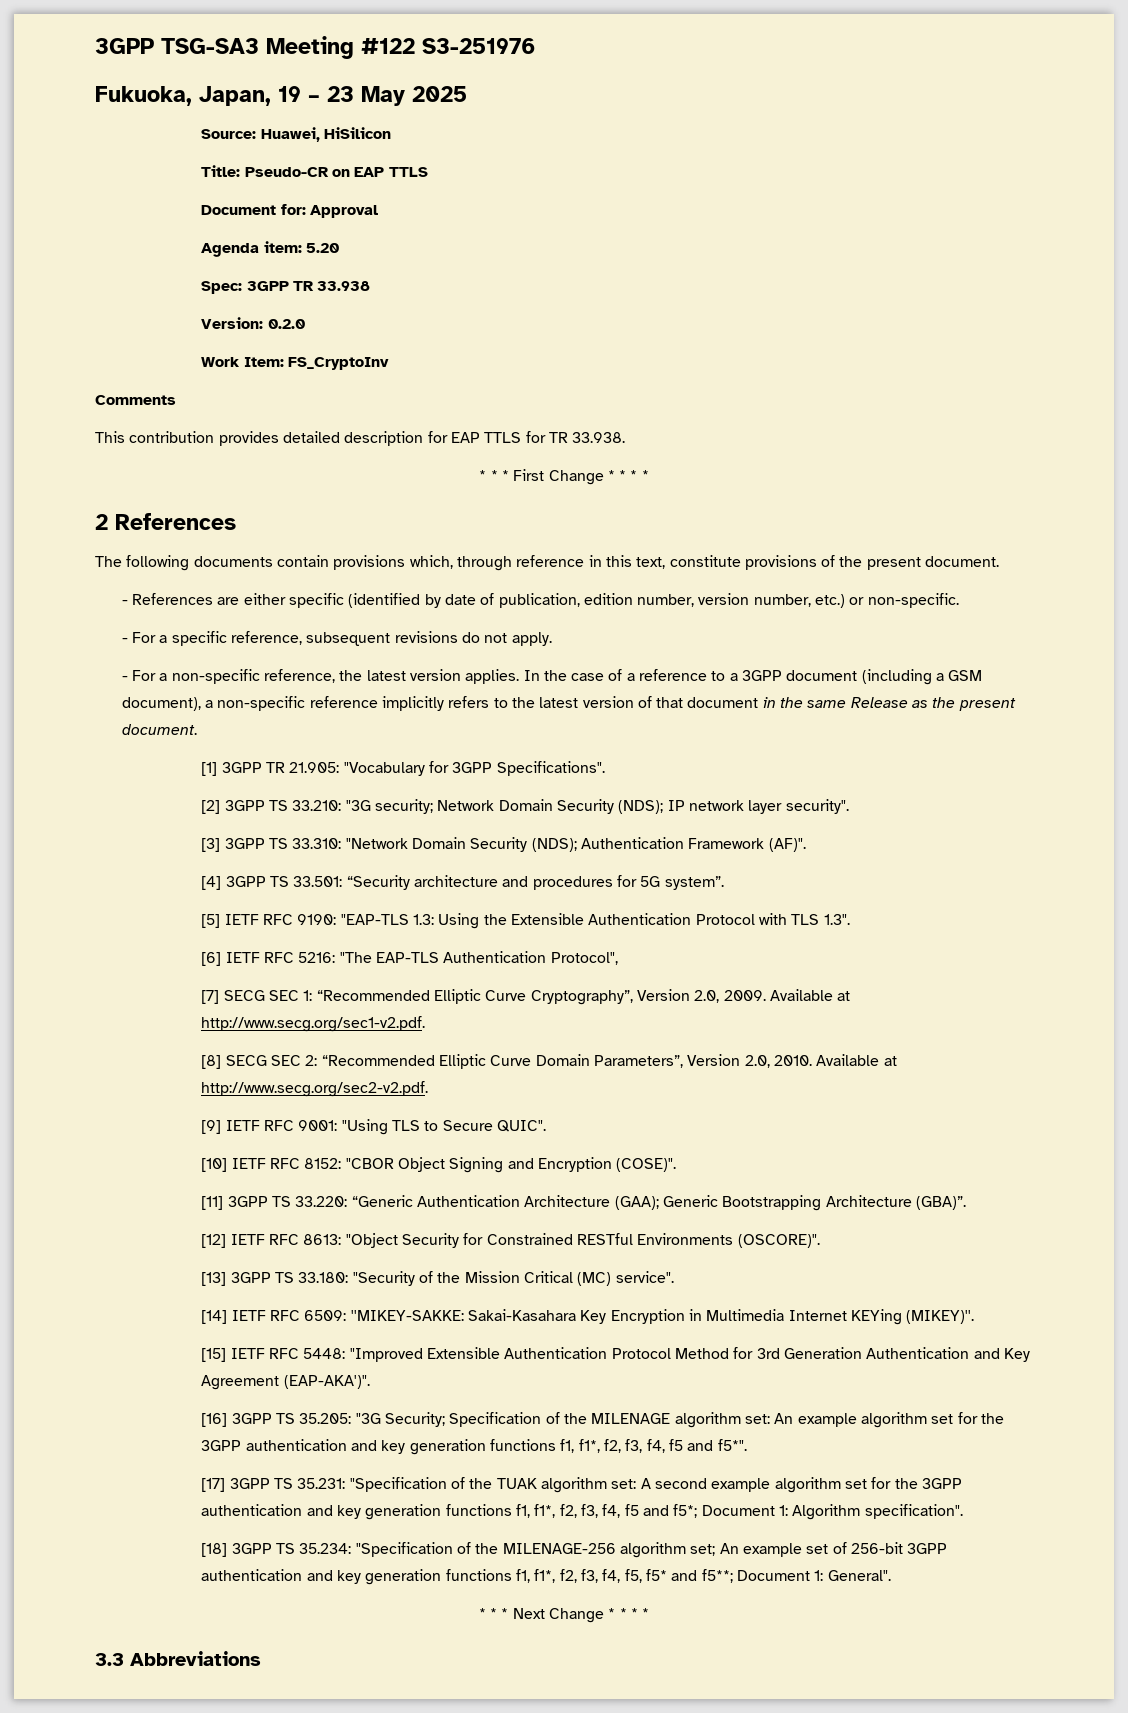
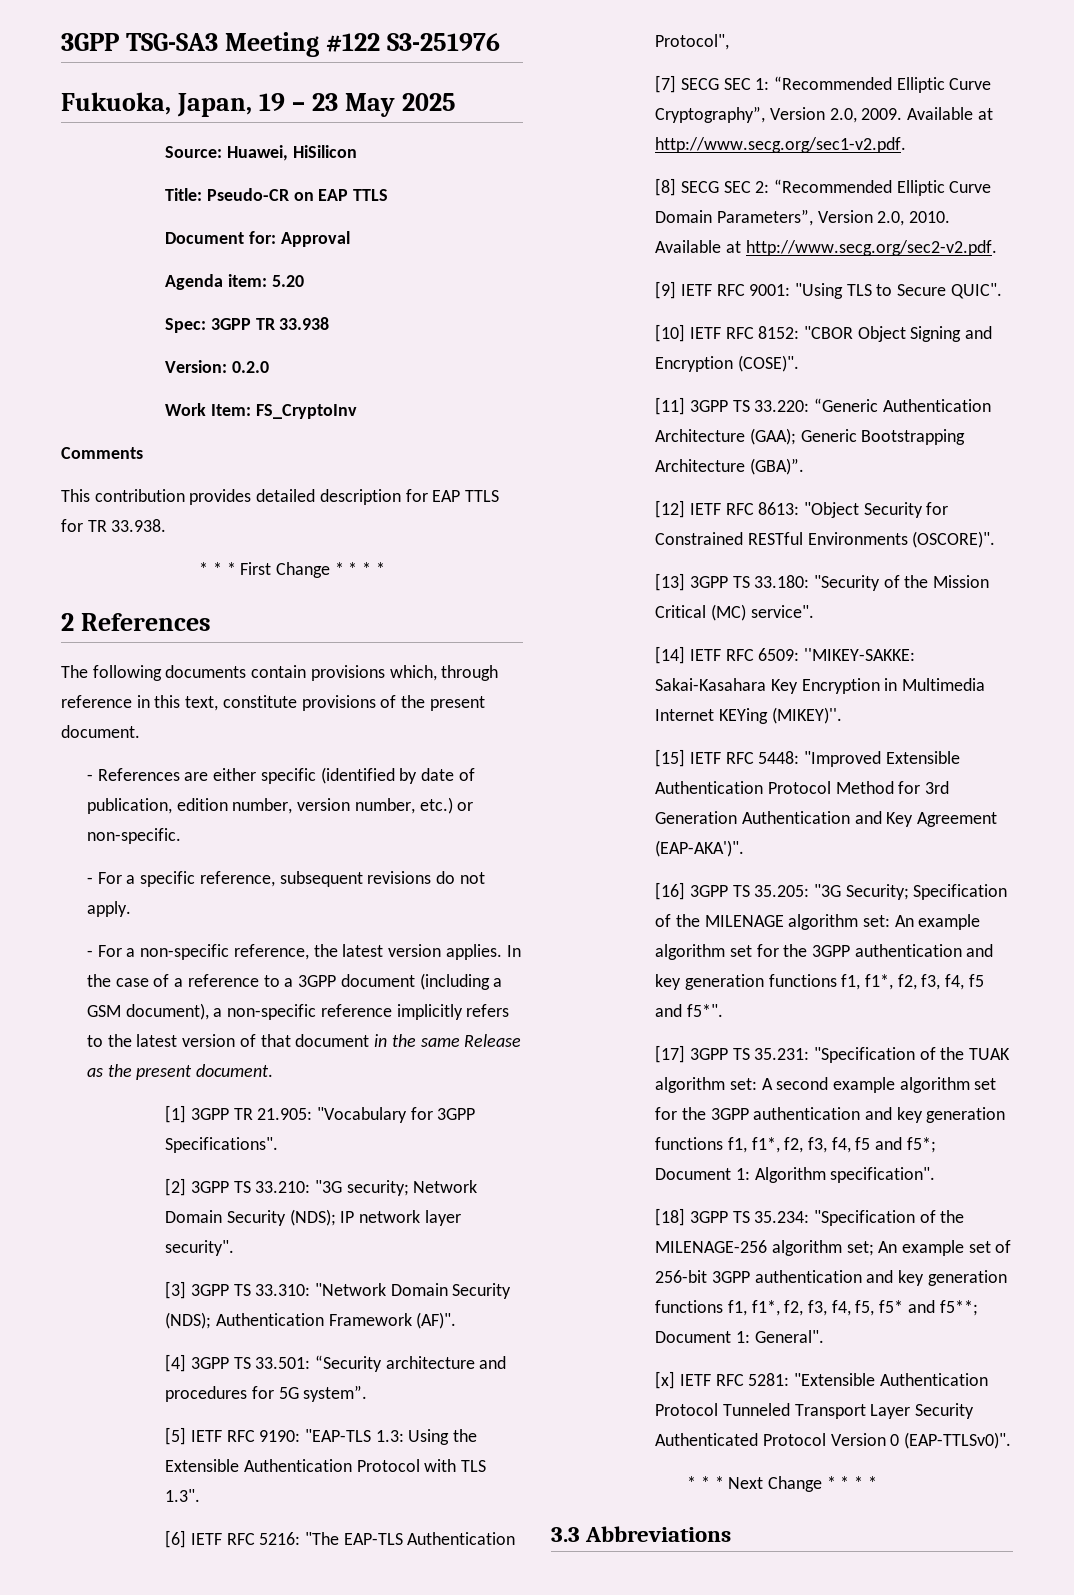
+ [x] IETF RFC 5281: "Extensible Authentication Protocol Tunneled Transport Layer Security Authenticated Protocol Version 0 (EAP-TTLSv0)".

